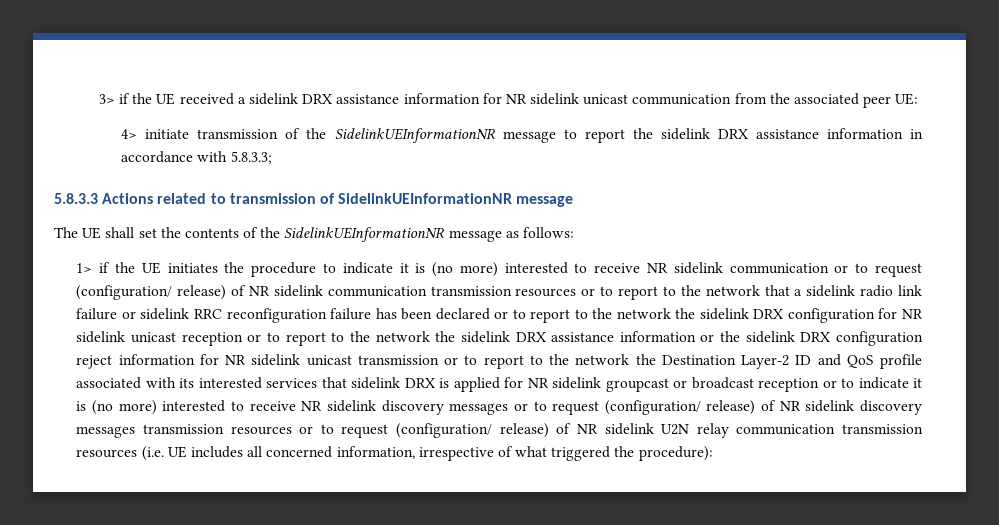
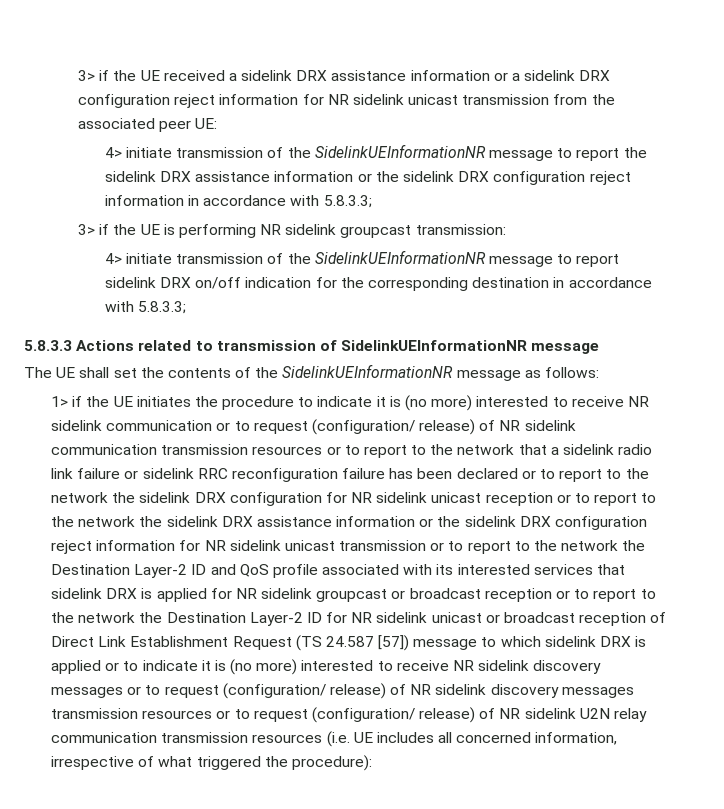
- 3> if the UE received a sidelink DRX assistance information for NR sidelink unicast communication from the associated peer UE:
+ 3> if the UE received a sidelink DRX assistance information or a sidelink DRX configuration reject information for NR sidelink unicast transmission from the associated peer UE:
- 4> initiate transmission of the SidelinkUEInformationNR message to report the sidelink DRX assistance information in accordance with 5.8.3.3;
+ 4> initiate transmission of the SidelinkUEInformationNR message to report the sidelink DRX assistance information or the sidelink DRX configuration reject information in accordance with 5.8.3.3;
+ 3> if the UE is performing NR sidelink groupcast transmission:
+ 4> initiate transmission of the SidelinkUEInformationNR message to report sidelink DRX on/off indication for the corresponding destination in accordance with 5.8.3.3;
- 1> if the UE initiates the procedure to indicate it is (no more) interested to receive NR sidelink communication or to request (configuration/ release) of NR sidelink communication transmission resources or to report to the network that a sidelink radio link failure or sidelink RRC reconfiguration failure has been declared or to report to the network the sidelink DRX configuration for NR sidelink unicast reception or to report to the network the sidelink DRX assistance information or the sidelink DRX configuration reject information for NR sidelink unicast transmission or to report to the network the Destination Layer-2 ID and QoS profile associated with its interested services that sidelink DRX is applied for NR sidelink groupcast or broadcast reception or to indicate it is (no more) interested to receive NR sidelink discovery messages or to request (configuration/ release) of NR sidelink discovery messages transmission resources or to request (configuration/ release) of NR sidelink U2N relay communication transmission resources (i.e. UE includes all concerned information, irrespective of what triggered the procedure):
+ 1> if the UE initiates the procedure to indicate it is (no more) interested to receive NR sidelink communication or to request (configuration/ release) of NR sidelink communication transmission resources or to report to the network that a sidelink radio link failure or sidelink RRC reconfiguration failure has been declared or to report to the network the sidelink DRX configuration for NR sidelink unicast reception or to report to the network the sidelink DRX assistance information or the sidelink DRX configuration reject information for NR sidelink unicast transmission or to report to the network the Destination Layer-2 ID and QoS profile associated with its interested services that sidelink DRX is applied for NR sidelink groupcast or broadcast reception or to report to the network the Destination Layer-2 ID for NR sidelink unicast or broadcast reception of Direct Link Establishment Request (TS 24.587 [57]) message to which sidelink DRX is applied or to indicate it is (no more) interested to receive NR sidelink discovery messages or to request (configuration/ release) of NR sidelink discovery messages transmission resources or to request (configuration/ release) of NR sidelink U2N relay communication transmission resources (i.e. UE includes all concerned information, irrespective of what triggered the procedure):

